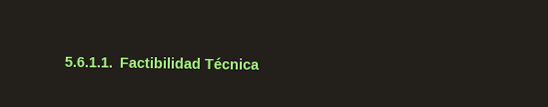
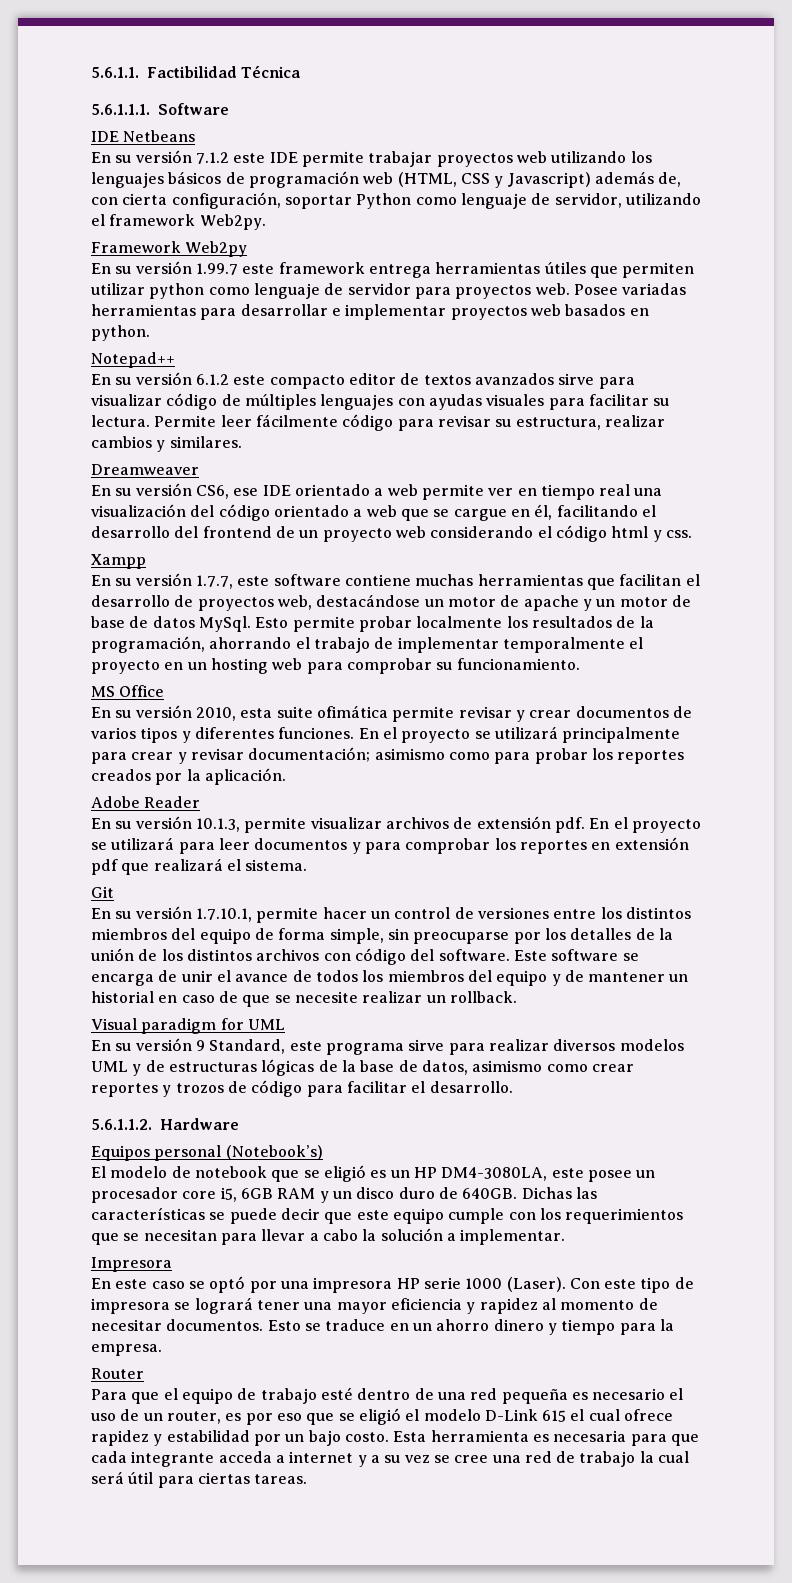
+ 5.6.1.1.1. Software
+ IDE Netbeans
+ En su versión 7.1.2 este IDE permite trabajar proyectos web utilizando los lenguajes básicos de programación web (HTML, CSS y Javascript) además de, con cierta configuración, soportar Python como lenguaje de servidor, utilizando el framework Web2py.
+ Framework Web2py
+ En su versión 1.99.7 este framework entrega herramientas útiles que permiten utilizar python como lenguaje de servidor para proyectos web. Posee variadas herramientas para desarrollar e implementar proyectos web basados en python.
+ Notepad++
+ En su versión 6.1.2 este compacto editor de textos avanzados sirve para visualizar código de múltiples lenguajes con ayudas visuales para facilitar su lectura. Permite leer fácilmente código para revisar su estructura, realizar cambios y similares.
+ Dreamweaver
+ En su versión CS6, ese IDE orientado a web permite ver en tiempo real una visualización del código orientado a web que se cargue en él, facilitando el desarrollo del frontend de un proyecto web considerando el código html y css.
+ Xampp
+ En su versión 1.7.7, este software contiene muchas herramientas que facilitan el desarrollo de proyectos web, destacándose un motor de apache y un motor de base de datos MySql. Esto permite probar localmente los resultados de la programación, ahorrando el trabajo de implementar temporalmente el proyecto en un hosting web para comprobar su funcionamiento.
+ MS Office
+ En su versión 2010, esta suite ofimática permite revisar y crear documentos de varios tipos y diferentes funciones. En el proyecto se utilizará principalmente para crear y revisar documentación; asimismo como para probar los reportes creados por la aplicación.
+ Adobe Reader
+ En su versión 10.1.3, permite visualizar archivos de extensión pdf. En el proyecto se utilizará para leer documentos y para comprobar los reportes en extensión pdf que realizará el sistema.
+ Git
+ En su versión 1.7.10.1, permite hacer un control de versiones entre los distintos miembros del equipo de forma simple, sin preocuparse por los detalles de la unión de los distintos archivos con código del software. Este software se encarga de unir el avance de todos los miembros del equipo y de mantener un historial en caso de que se necesite realizar un rollback.
+ Visual paradigm for UML
+ En su versión 9 Standard, este programa sirve para realizar diversos modelos UML y de estructuras lógicas de la base de datos, asimismo como crear reportes y trozos de código para facilitar el desarrollo.
+ 5.6.1.1.2. Hardware
+ Equipos personal (Notebook’s)
+ El modelo de notebook que se eligió es un HP DM4-3080LA, este posee un procesador core i5, 6GB RAM y un disco duro de 640GB. Dichas las características se puede decir que este equipo cumple con los requerimientos que se necesitan para llevar a cabo la solución a implementar.
+ Impresora
+ En este caso se optó por una impresora HP serie 1000 (Laser). Con este tipo de impresora se logrará tener una mayor eficiencia y rapidez al momento de necesitar documentos. Esto se traduce en un ahorro dinero y tiempo para la empresa.
+ Router
+ Para que el equipo de trabajo esté dentro de una red pequeña es necesario el uso de un router, es por eso que se eligió el modelo D-Link 615 el cual ofrece rapidez y estabilidad por un bajo costo. Esta herramienta es necesaria para que cada integrante acceda a internet y a su vez se cree una red de trabajo la cual será útil para ciertas tareas.

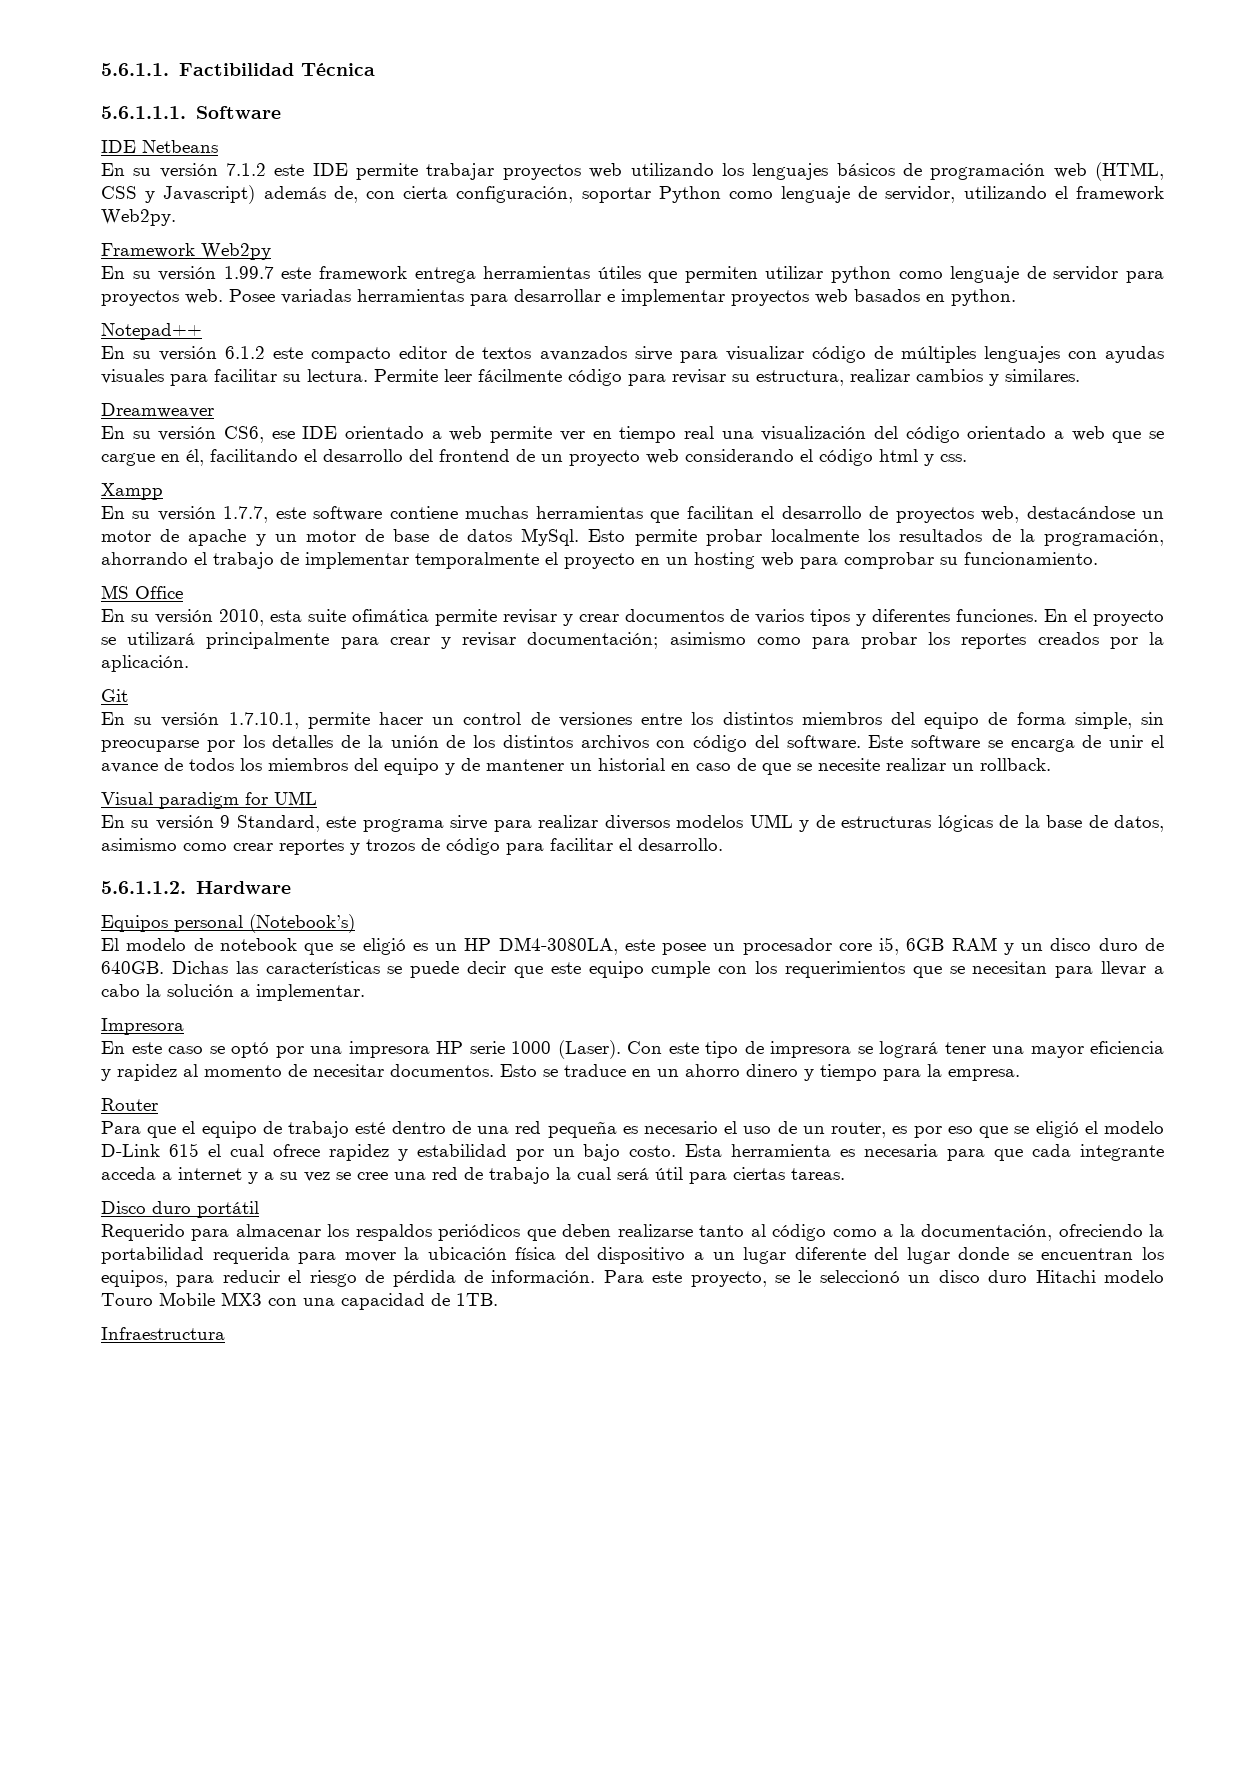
- Adobe Reader
- En su versión 10.1.3, permite visualizar archivos de extensión pdf. En el proyecto se utilizará para leer documentos y para comprobar los reportes en extensión pdf que realizará el sistema.
+ Disco duro portátil
+ Requerido para almacenar los respaldos periódicos que deben realizarse tanto al código como a la documentación, ofreciendo la portabilidad requerida para mover la ubicación física del dispositivo a un lugar diferente del lugar donde se encuentran los equipos, para reducir el riesgo de pérdida de información. Para este proyecto, se le seleccionó un disco duro Hitachi modelo Touro Mobile MX3 con una capacidad de 1TB.
+ Infraestructura

